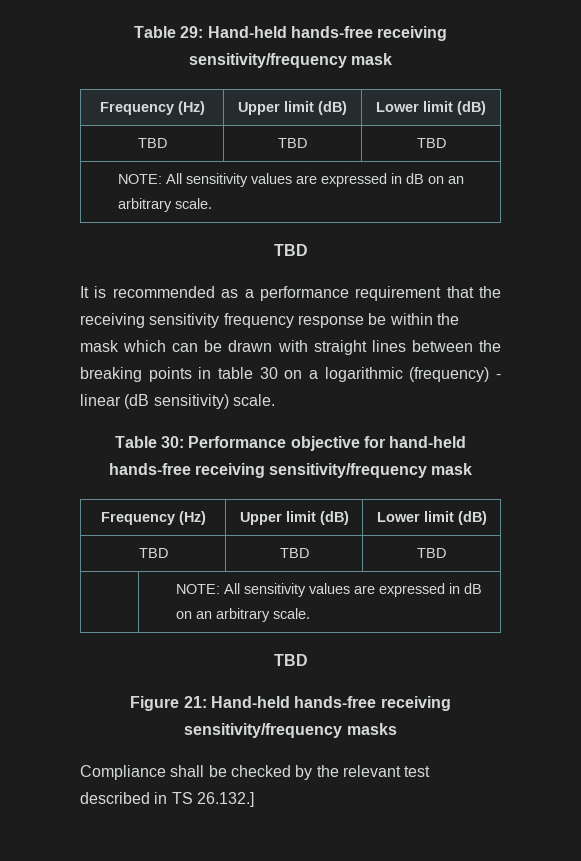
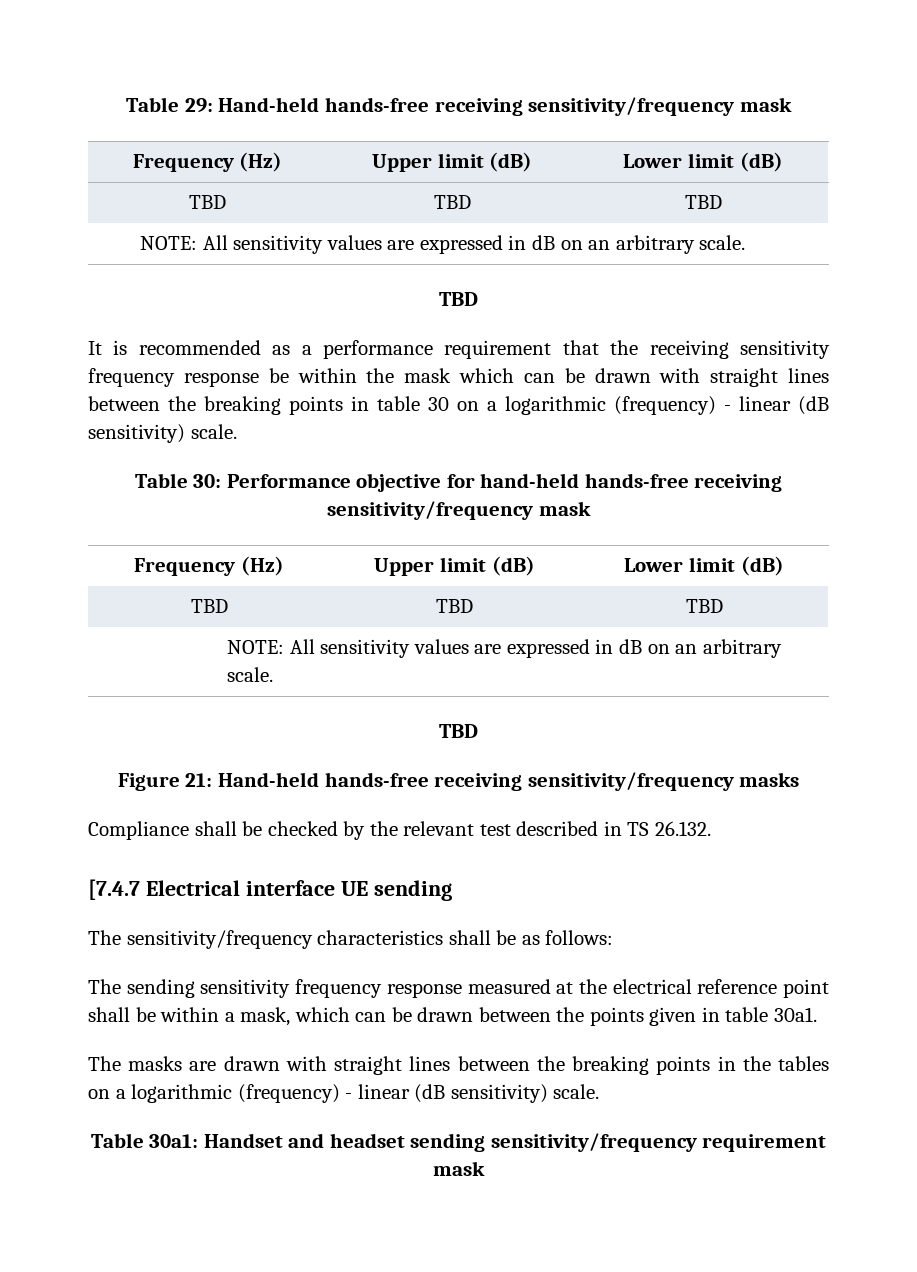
- Compliance shall be checked by the relevant test described in TS 26.132.]
+ Compliance shall be checked by the relevant test described in TS 26.132.
+ [7.4.7 Electrical interface UE sending
+ The sensitivity/frequency characteristics shall be as follows:
+ The sending sensitivity frequency response measured at the electrical reference point shall be within a mask, which can be drawn between the points given in table 30a1.
+ The masks are drawn with straight lines between the breaking points in the tables on a logarithmic (frequency) - linear (dB sensitivity) scale.
+ Table 30a1: Handset and headset sending sensitivity/frequency requirement mask

